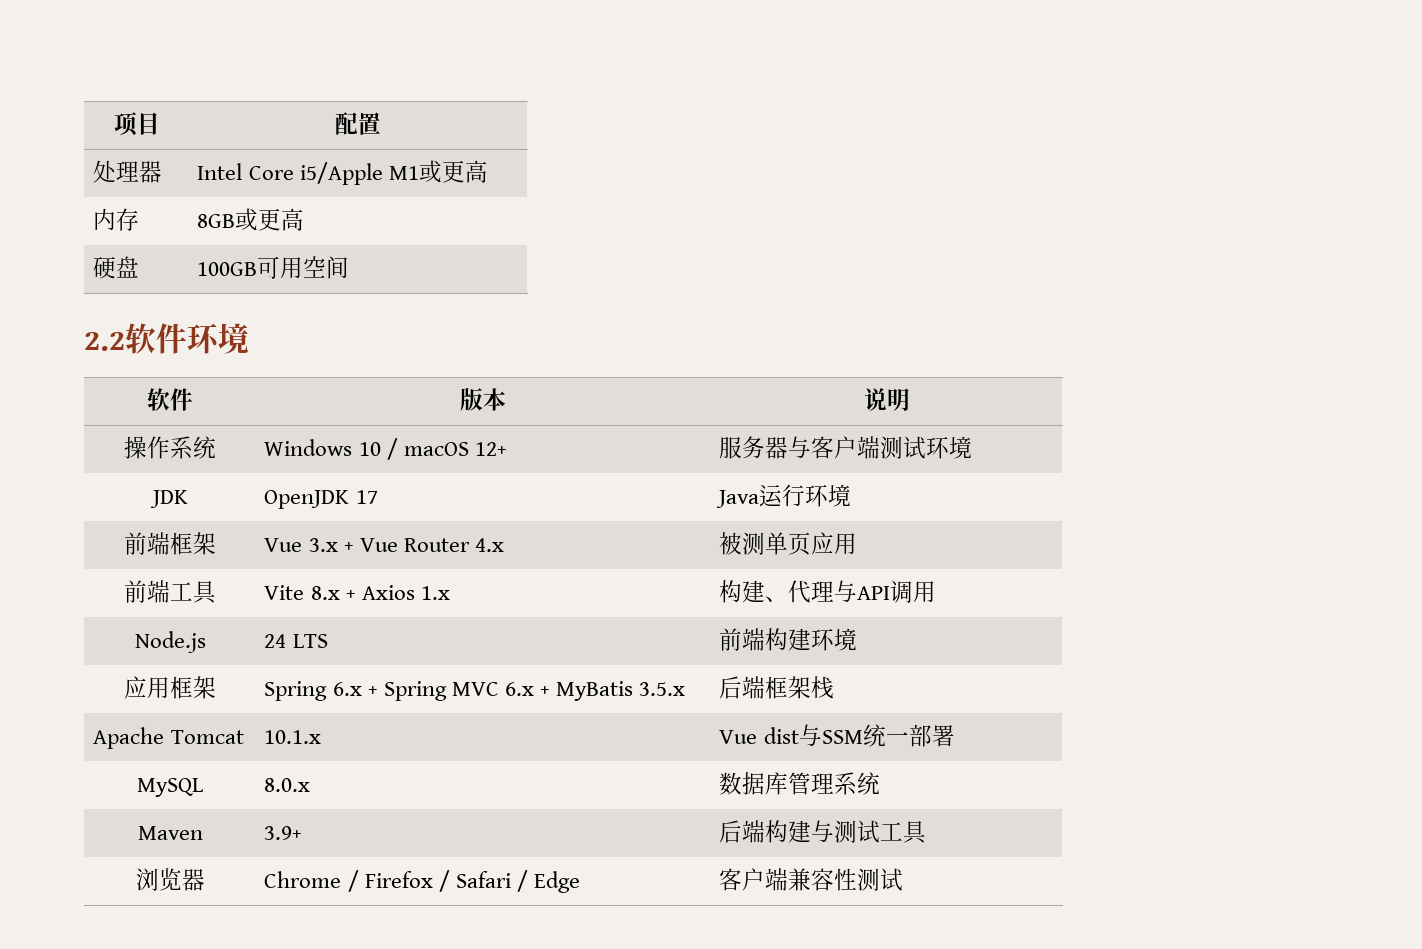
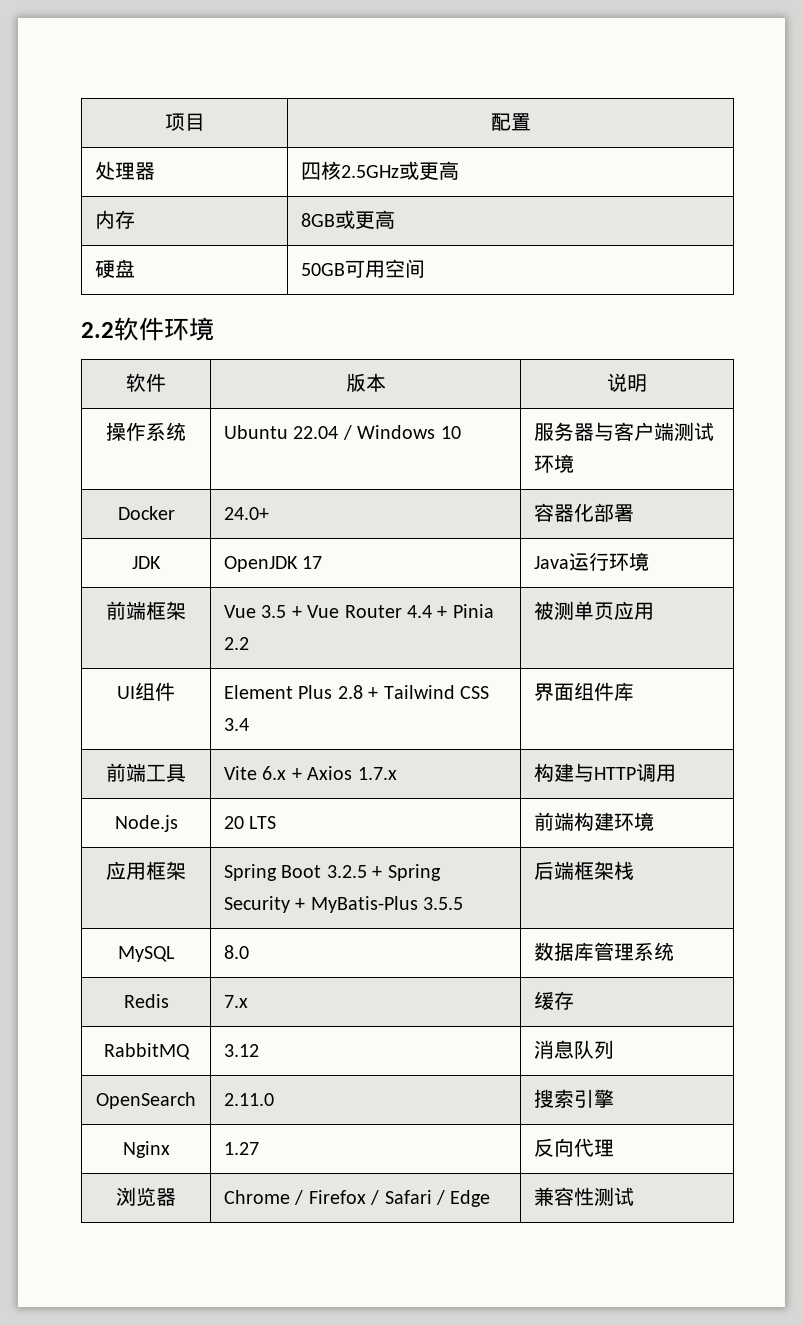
- 处理器 | Intel Core i5/Apple M1或更高
+ 处理器 | 四核2.5GHz或更高
- 硬盘 | 100GB可用空间
+ 硬盘 | 50GB可用空间
- 操作系统 | Windows 10 / macOS 12+ | 服务器与客户端测试环境
+ 操作系统 | Ubuntu 22.04 / Windows 10 | 服务器与客户端测试环境
+ Docker | 24.0+ | 容器化部署
- 前端框架 | Vue 3.x + Vue Router 4.x | 被测单页应用
+ 前端框架 | Vue 3.5 + Vue Router 4.4 + Pinia 2.2 | 被测单页应用
+ UI组件 | Element Plus 2.8 + Tailwind CSS 3.4 | 界面组件库
- 前端工具 | Vite 8.x + Axios 1.x | 构建、代理与API调用
+ 前端工具 | Vite 6.x + Axios 1.7.x | 构建与HTTP调用
- Node.js | 24 LTS | 前端构建环境
+ Node.js | 20 LTS | 前端构建环境
- 应用框架 | Spring 6.x + Spring MVC 6.x + MyBatis 3.5.x | 后端框架栈
- Apache Tomcat | 10.1.x | Vue dist与SSM统一部署
+ 应用框架 | Spring Boot 3.2.5 + Spring Security + MyBatis-Plus 3.5.5 | 后端框架栈
- MySQL | 8.0.x | 数据库管理系统
+ MySQL | 8.0 | 数据库管理系统
- Maven | 3.9+ | 后端构建与测试工具
+ Redis | 7.x | 缓存
+ RabbitMQ | 3.12 | 消息队列
+ OpenSearch | 2.11.0 | 搜索引擎
+ Nginx | 1.27 | 反向代理
- 浏览器 | Chrome / Firefox / Safari / Edge | 客户端兼容性测试
+ 浏览器 | Chrome / Firefox / Safari / Edge | 兼容性测试

